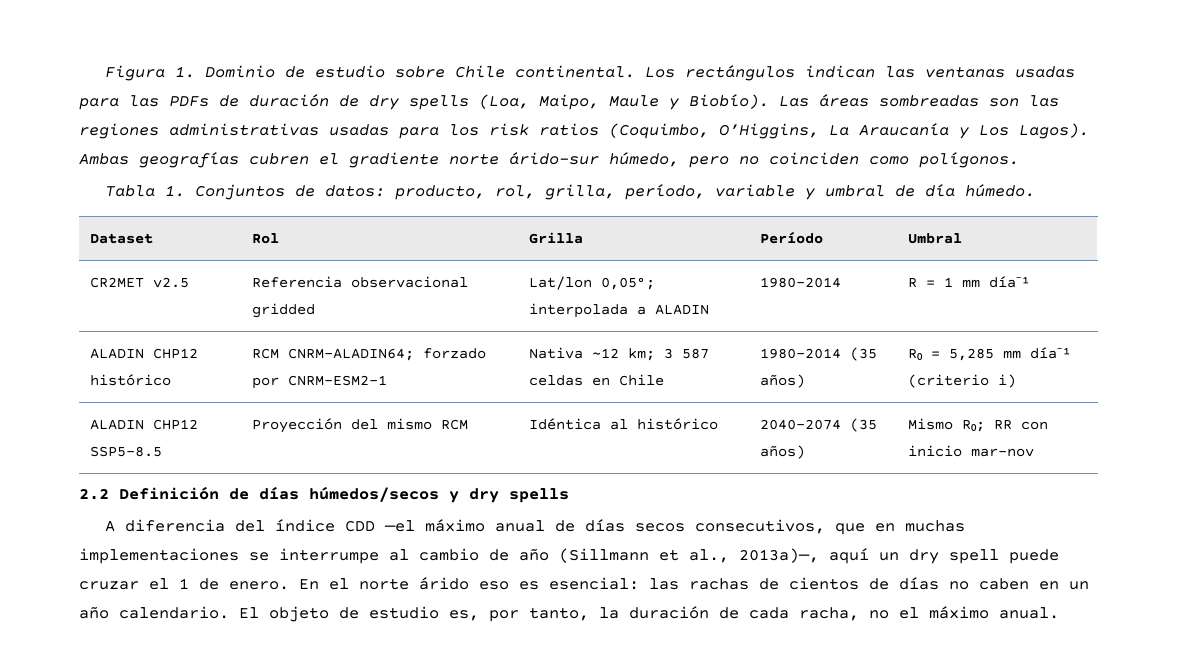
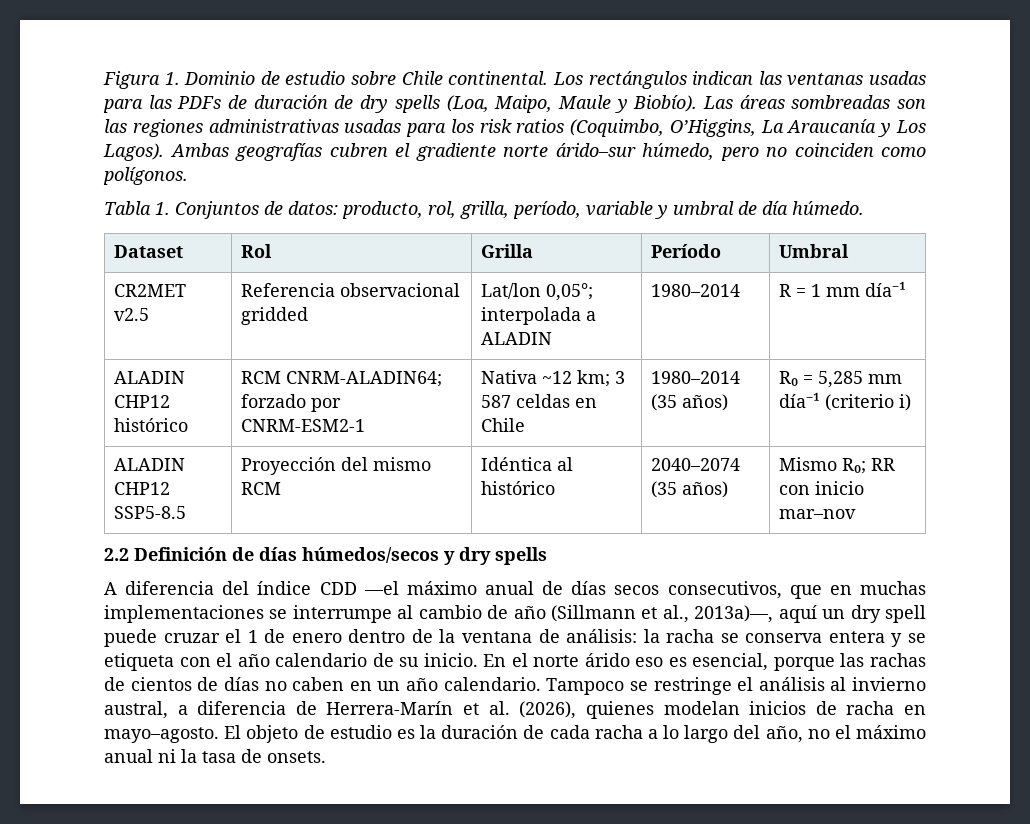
- A diferencia del índice CDD —el máximo anual de días secos consecutivos, que en muchas implementaciones se interrumpe al cambio de año (Sillmann et al., 2013a)—, aquí un dry spell puede cruzar el 1 de enero.
+ A diferencia del índice CDD —el máximo anual de días secos consecutivos, que en muchas implementaciones se interrumpe al cambio de año (Sillmann et al., 2013a)—, aquí un dry spell puede cruzar el 1 de enero dentro de la ventana de análisis: la racha se conserva entera y se etiqueta con el año calendario de su inicio.
- En el norte árido eso es esencial: las rachas de cientos de días no caben en un año calendario.
+ En el norte árido eso es esencial, porque las rachas de cientos de días no caben en un año calendario.
+ Tampoco se restringe el análisis al invierno austral, a diferencia de Herrera-Marín et al. (2026), quienes modelan inicios de racha en mayo–agosto.
- El objeto de estudio es, por tanto, la duración de cada racha, no el máximo anual.
+ El objeto de estudio es la duración de cada racha a lo largo del año, no el máximo anual ni la tasa de onsets.

